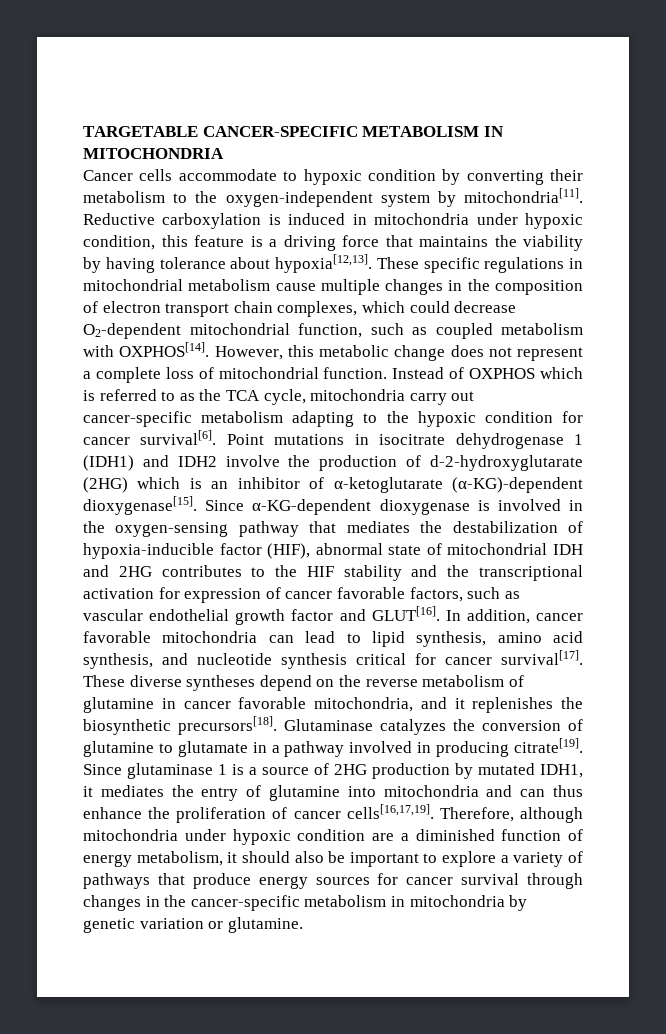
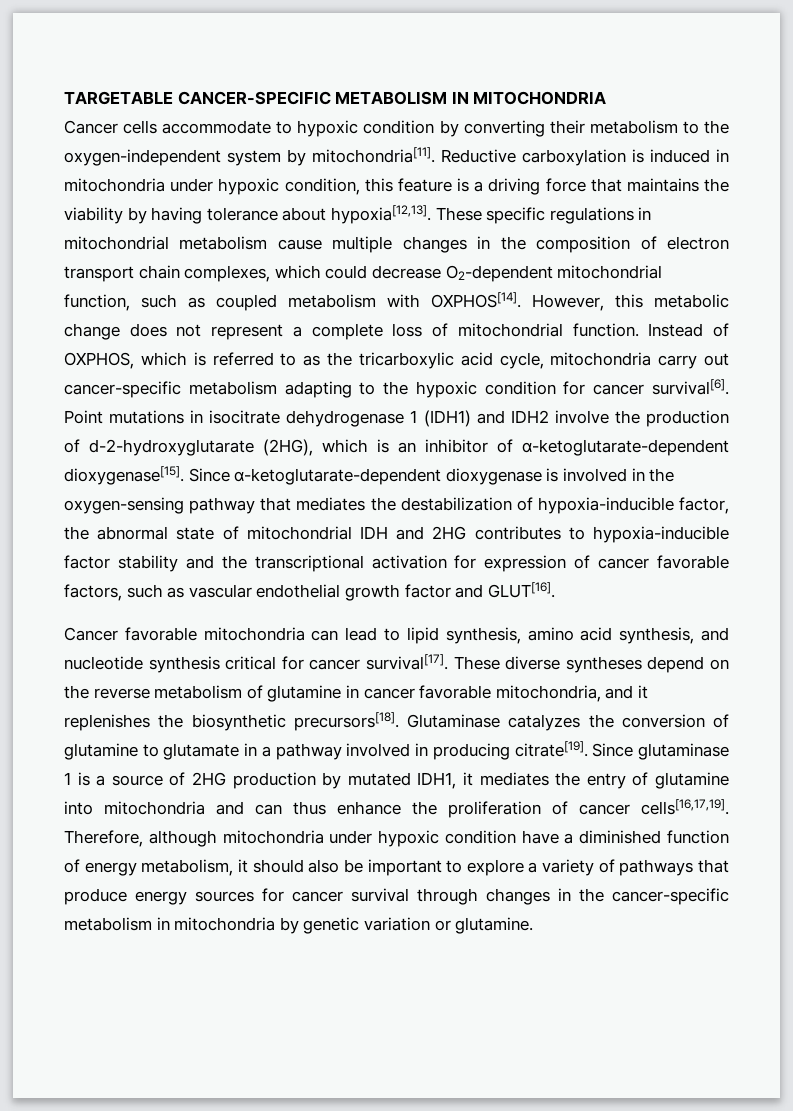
- Instead of OXPHOS which is referred to as the TCA cycle, mitochondria carry out cancer-specific metabolism adapting to the hypoxic condition for cancer survival[6].
+ Instead of OXPHOS, which is referred to as the tricarboxylic acid cycle, mitochondria carry out cancer-specific metabolism adapting to the hypoxic condition for cancer survival[6].
- Point mutations in isocitrate dehydrogenase 1 (IDH1) and IDH2 involve the production of d-2‑hydroxyglutarate (2HG) which is an inhibitor of α-ketoglutarate (α-KG)-dependent dioxygenase[15].
+ Point mutations in isocitrate dehydrogenase 1 (IDH1) and IDH2 involve the production of d-2‑hydroxyglutarate (2HG), which is an inhibitor of α-ketoglutarate-dependent dioxygenase[15].
- Since α-KG-dependent dioxygenase is involved in the oxygen-sensing pathway that mediates the destabilization of hypoxia-inducible factor (HIF), abnormal state of mitochondrial IDH and 2HG contributes to the HIF stability and the transcriptional activation for expression of cancer favorable factors, such as vascular endothelial growth factor and GLUT[16]. In addition, cancer favorable mitochondria can lead to lipid synthesis, amino acid synthesis, and nucleotide synthesis critical for cancer survival[17].
+ Since α-ketoglutarate-dependent dioxygenase is involved in the oxygen-sensing pathway that mediates the destabilization of hypoxia-inducible factor, the abnormal state of mitochondrial IDH and 2HG contributes to hypoxia-inducible factor stability and the transcriptional activation for expression of cancer favorable factors, such as vascular endothelial growth factor and GLUT[16].
+ Cancer favorable mitochondria can lead to lipid synthesis, amino acid synthesis, and nucleotide synthesis critical for cancer survival[17].
- Therefore, although mitochondria under hypoxic condition are a diminished function of energy metabolism, it should also be important to explore a variety of pathways that produce energy sources for cancer survival through changes in the cancer-specific metabolism in mitochondria by genetic variation or glutamine.
+ Therefore, although mitochondria under hypoxic condition have a diminished function of energy metabolism, it should also be important to explore a variety of pathways that produce energy sources for cancer survival through changes in the cancer-specific metabolism in mitochondria by genetic variation or glutamine.

